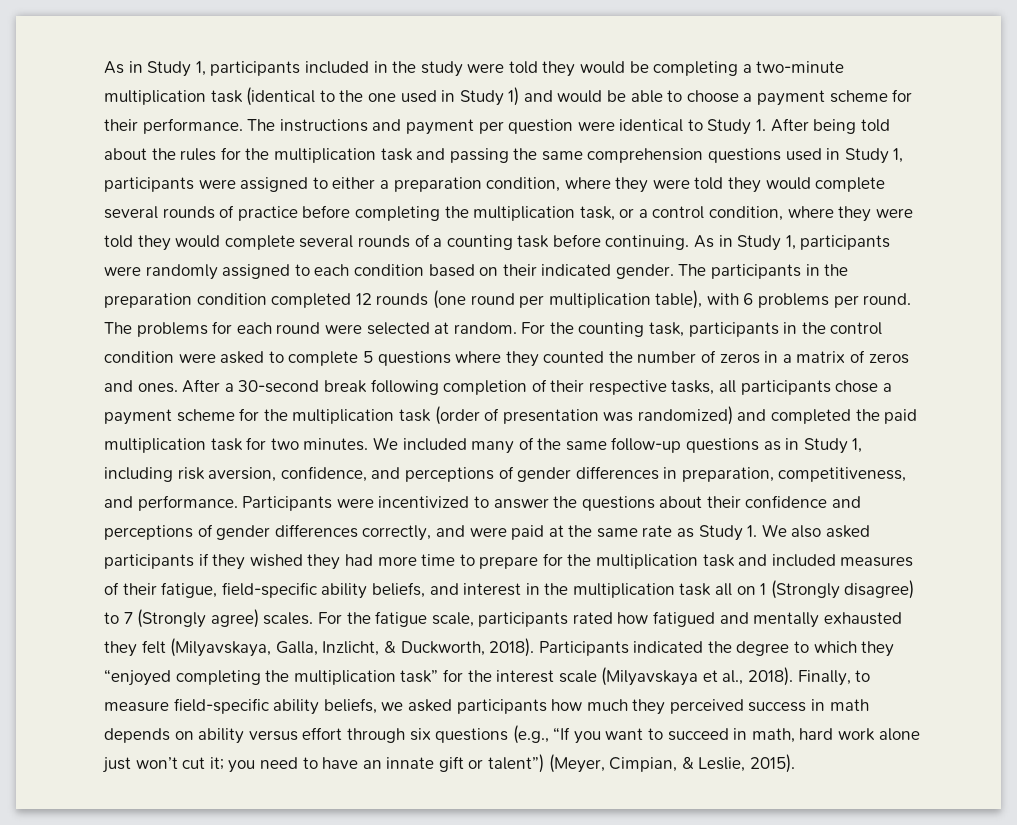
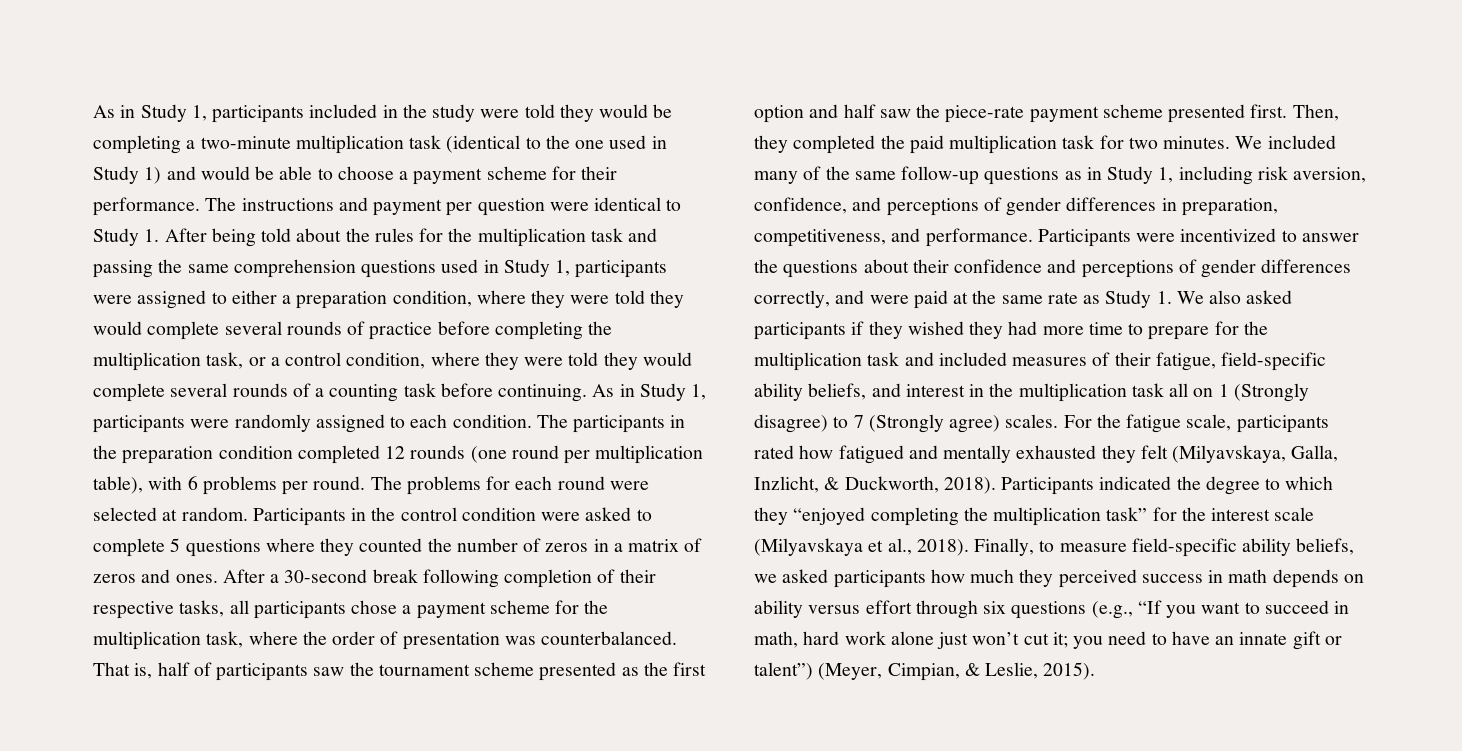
- As in Study 1, participants were randomly assigned to each condition based on their indicated gender.
+ As in Study 1, participants were randomly assigned to each condition.
- For the counting task, participants in the control condition were asked to complete 5 questions where they counted the number of zeros in a matrix of zeros and ones.
+ Participants in the control condition were asked to complete 5 questions where they counted the number of zeros in a matrix of zeros and ones.
- After a 30-second break following completion of their respective tasks, all participants chose a payment scheme for the multiplication task (order of presentation was randomized) and completed the paid multiplication task for two minutes.
+ After a 30-second break following completion of their respective tasks, all participants chose a payment scheme for the multiplication task, where the order of presentation was counterbalanced. That is, half of participants saw the tournament scheme presented as the first option and half saw the piece-rate payment scheme presented first. Then, they completed the paid multiplication task for two minutes.

